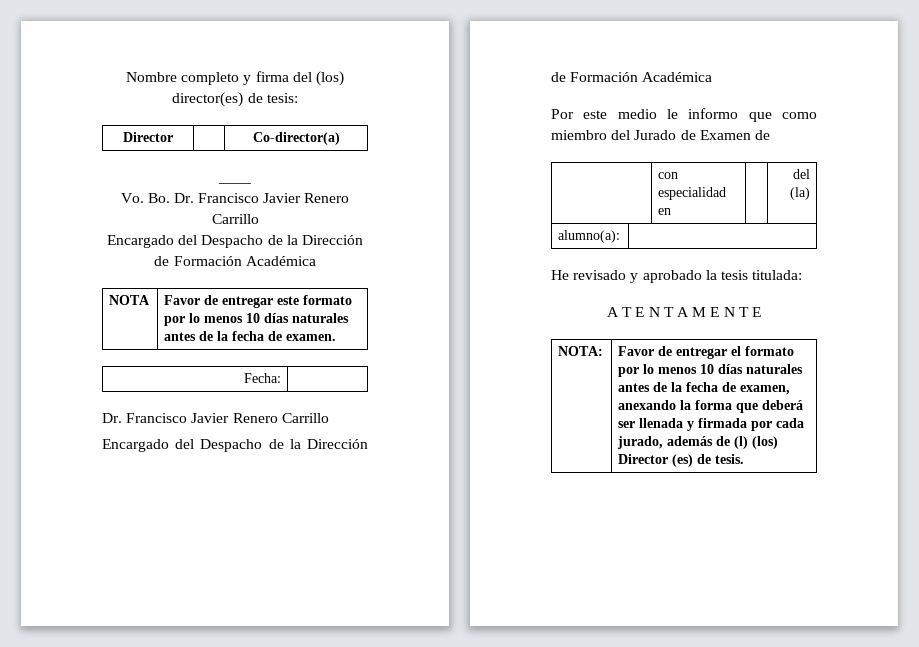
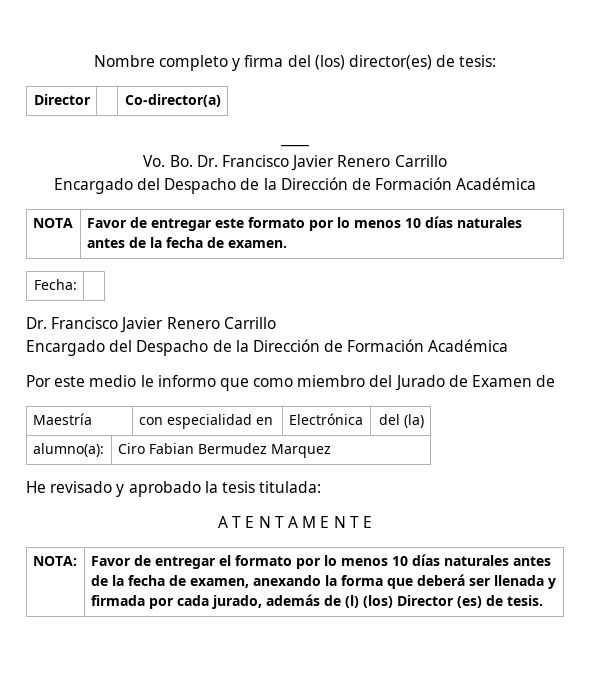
- | con especialidad en | | del (la)
+ Maestría | con especialidad en | Electrónica | del (la)
- alumno(a): |
+ alumno(a): | Ciro Fabian Bermudez Marquez

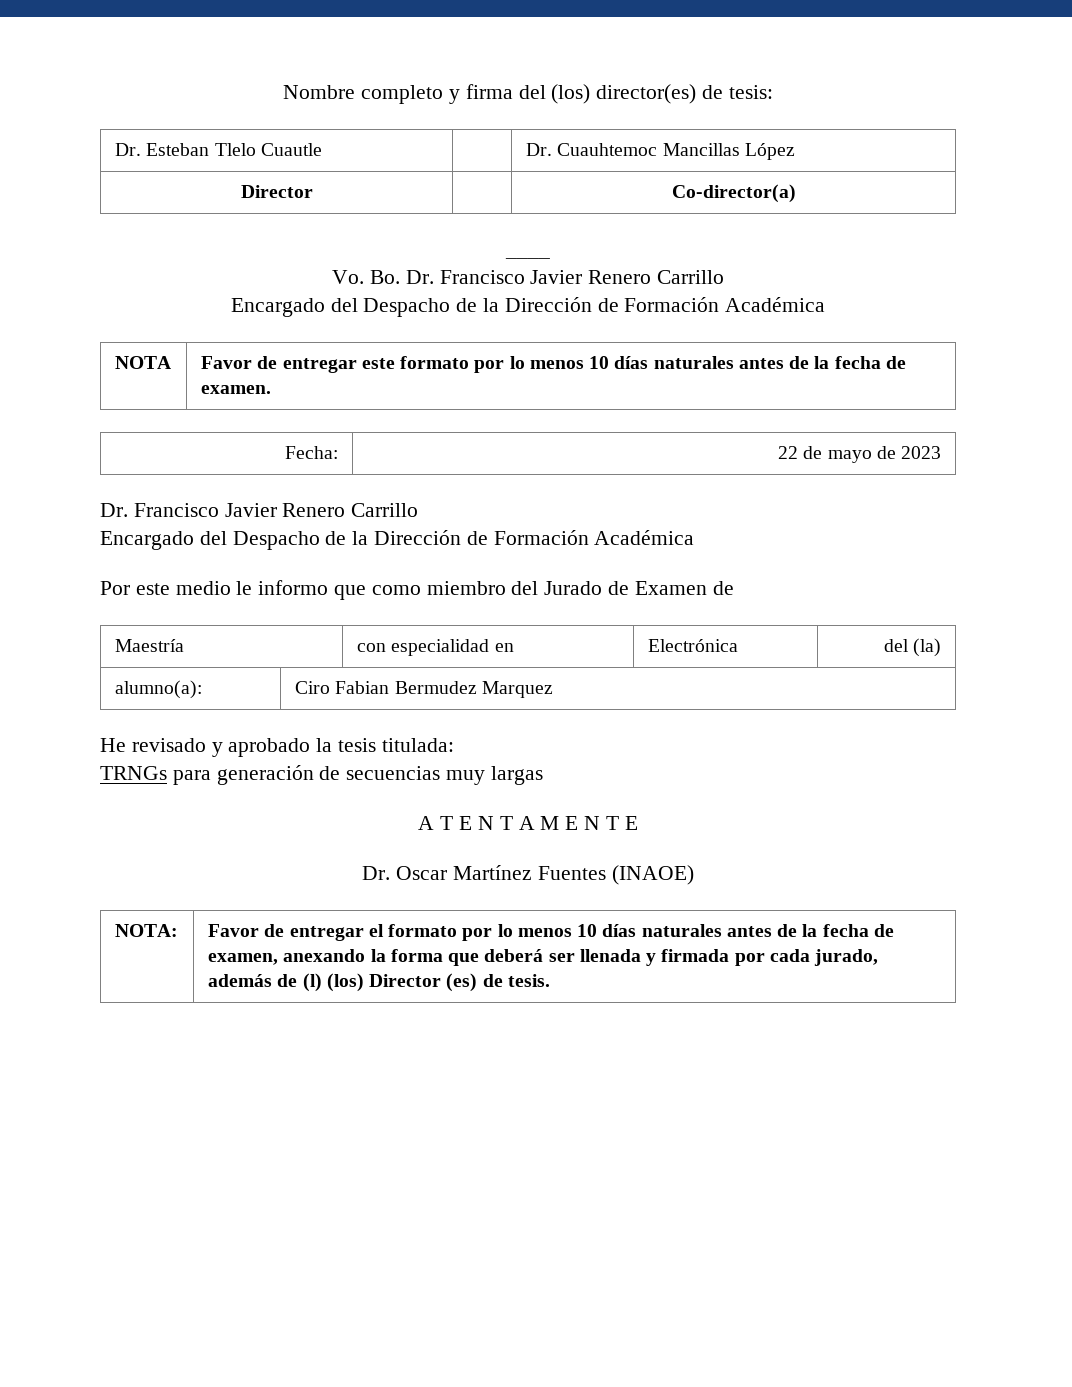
+ Dr. Esteban Tlelo Cuautle | | Dr. Cuauhtemoc Mancillas López
- Fecha: |
+ Fecha: | 22 de mayo de 2023
+ TRNGs para generación de secuencias muy largas
+ Dr. Oscar Martínez Fuentes (INAOE)

